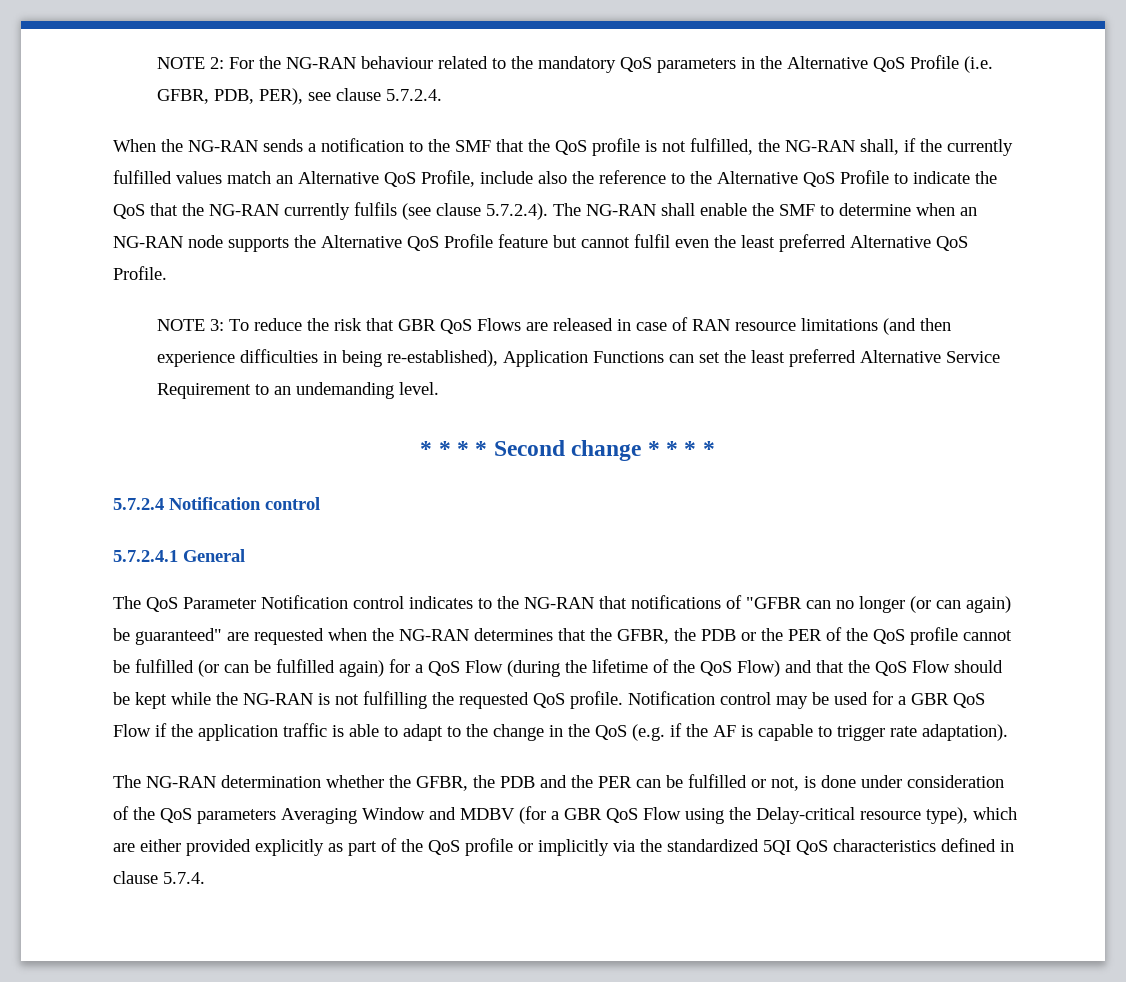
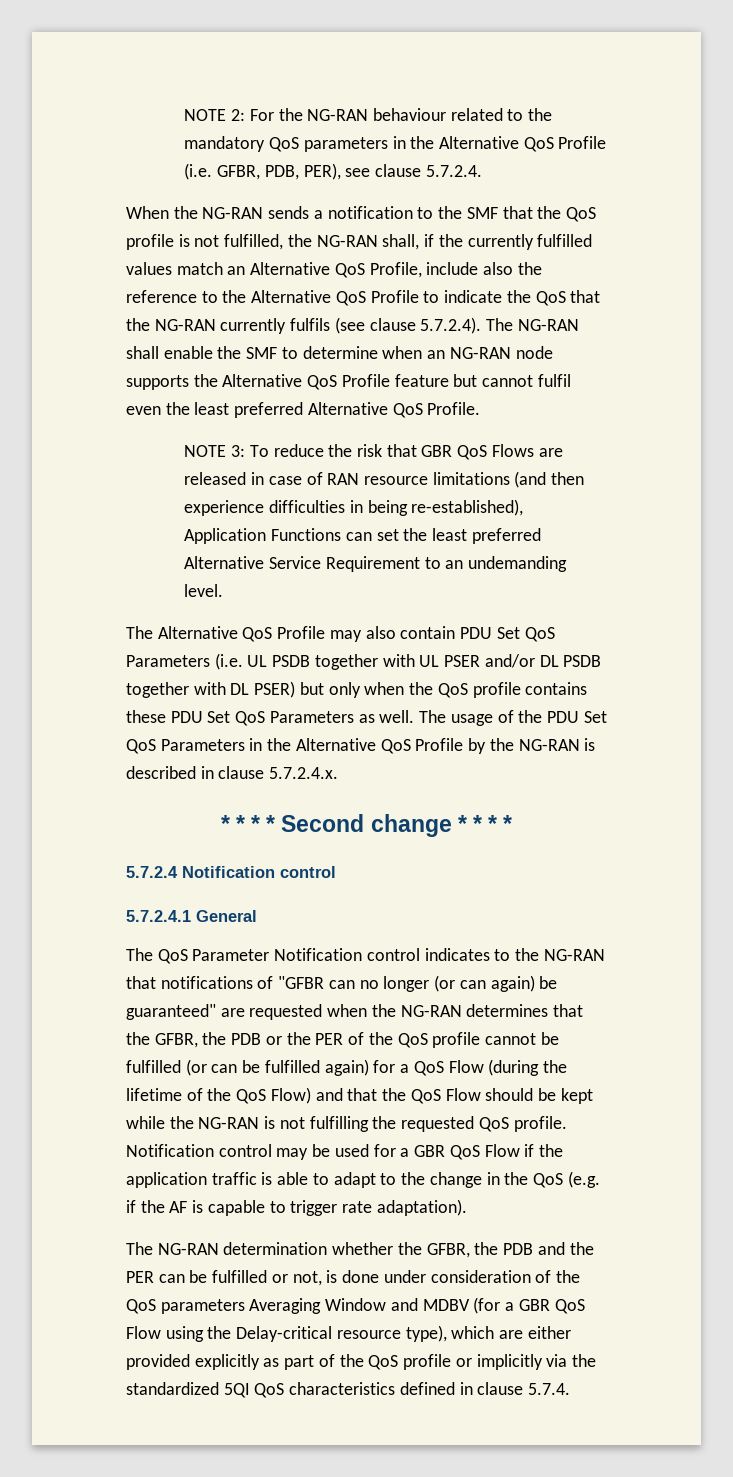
+ The Alternative QoS Profile may also contain PDU Set QoS Parameters (i.e. UL PSDB together with UL PSER and/or DL PSDB together with DL PSER) but only when the QoS profile contains these PDU Set QoS Parameters as well. The usage of the PDU Set QoS Parameters in the Alternative QoS Profile by the NG-RAN is described in clause 5.7.2.4.x.

